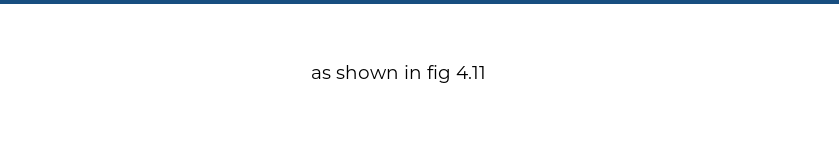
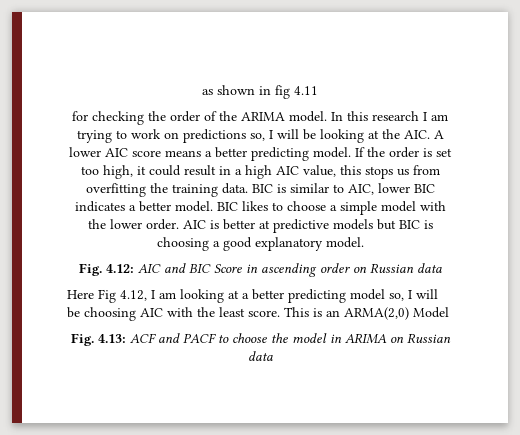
+ for checking the order of the ARIMA model. In this research I am trying to work on predictions so, I will be looking at the AIC. A lower AIC score means a better predicting model. If the order is set too high, it could result in a high AIC value, this stops us from overfitting the training data. BIC is similar to AIC, lower BIC indicates a better model. BIC likes to choose a simple model with the lower order. AIC is better at predictive models but BIC is choosing a good explanatory model.
+ Fig. 4.12: AIC and BIC Score in ascending order on Russian data
+ Here Fig 4.12, I am looking at a better predicting model so, I will be choosing AIC with the least score. This is an ARMA(2,0) Model
+ Fig. 4.13: ACF and PACF to choose the model in ARIMA on Russian data

